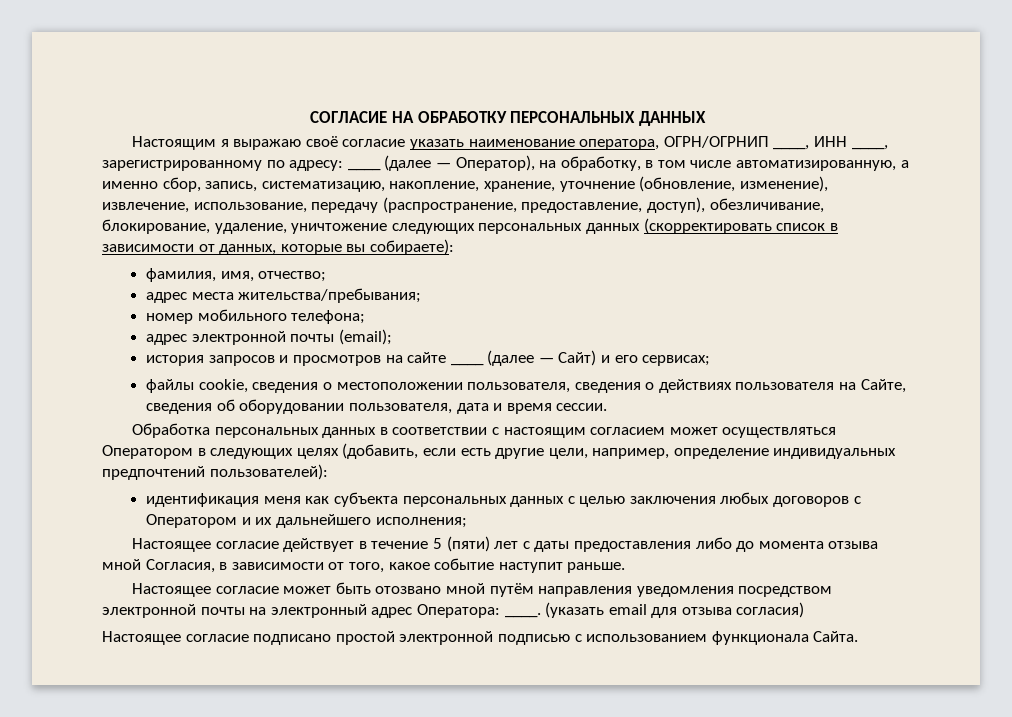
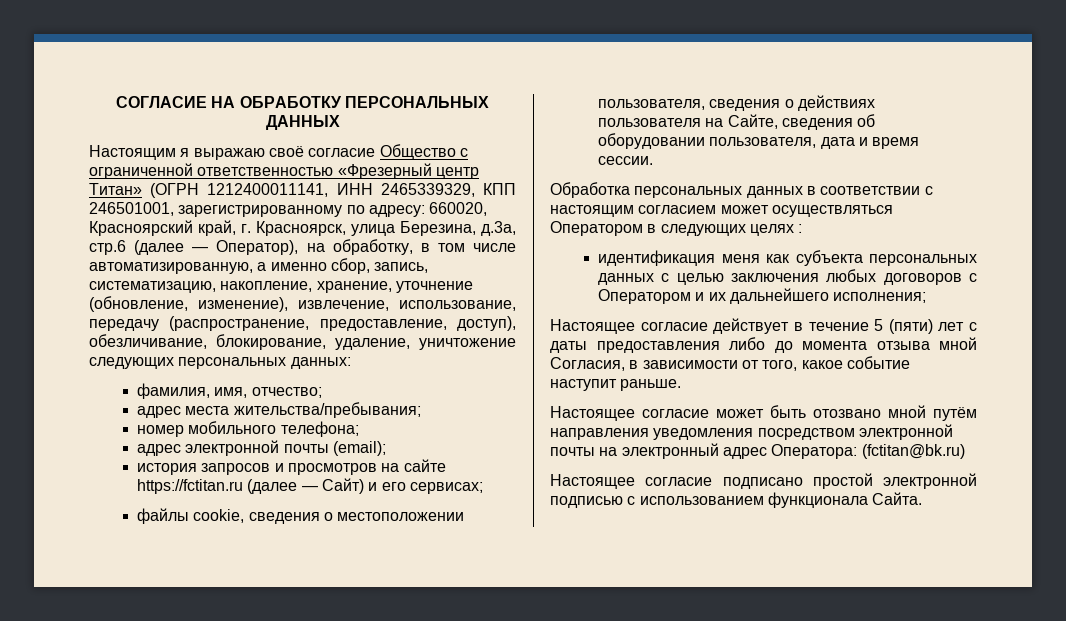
- Настоящим я выражаю своё согласие указать наименование оператора, ОГРН/ОГРНИП ____, ИНН ____, зарегистрированному по адресу: ____ (далее — Оператор), на обработку, в том числе автоматизированную, а именно сбор, запись, систематизацию, накопление, хранение, уточнение (обновление, изменение), извлечение, использование, передачу (распространение, предоставление, доступ), обезличивание, блокирование, удаление, уничтожение следующих персональных данных (скорректировать список в зависимости от данных, которые вы собираете):
+ Настоящим я выражаю своё согласие Общество с ограниченной ответственностью «Фрезерный центр Титан» (ОГРН 1212400011141, ИНН 2465339329, КПП 246501001, зарегистрированному по адресу: 660020, Красноярский край, г. Красноярск, улица Березина, д.3а, стр.6 (далее — Оператор), на обработку, в том числе автоматизированную, а именно сбор, запись, систематизацию, накопление, хранение, уточнение (обновление, изменение), извлечение, использование, передачу (распространение, предоставление, доступ), обезличивание, блокирование, удаление, уничтожение следующих персональных данных:
- история запросов и просмотров на сайте ____ (далее — Сайт) и его сервисах;
+ история запросов и просмотров на сайте https://fctitan.ru (далее — Сайт) и его сервисах;
- Обработка персональных данных в соответствии с настоящим согласием может осуществляться Оператором в следующих целях (добавить, если есть другие цели, например, определение индивидуальных предпочтений пользователей):
+ Обработка персональных данных в соответствии с настоящим согласием может осуществляться Оператором в следующих целях :
- Настоящее согласие может быть отозвано мной путём направления уведомления посредством электронной почты на электронный адрес Оператора: ____. (указать email для отзыва согласия)
+ Настоящее согласие может быть отозвано мной путём направления уведомления посредством электронной почты на электронный адрес Оператора: (fctitan@bk.ru)

